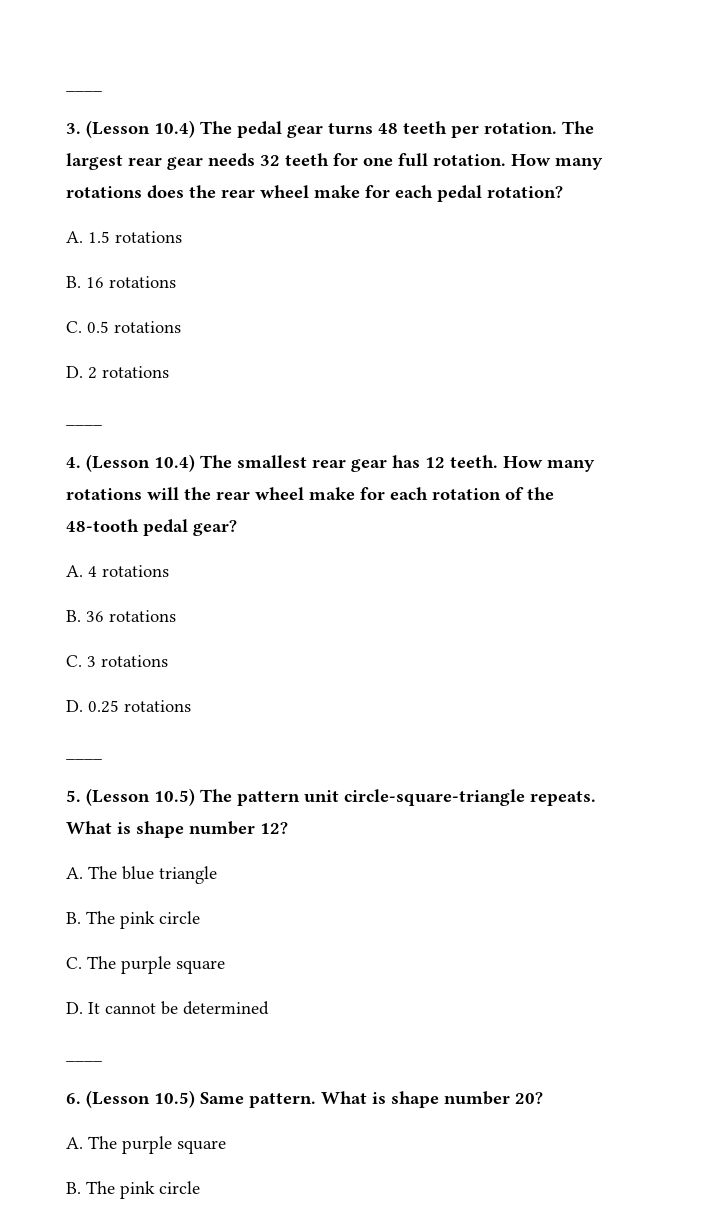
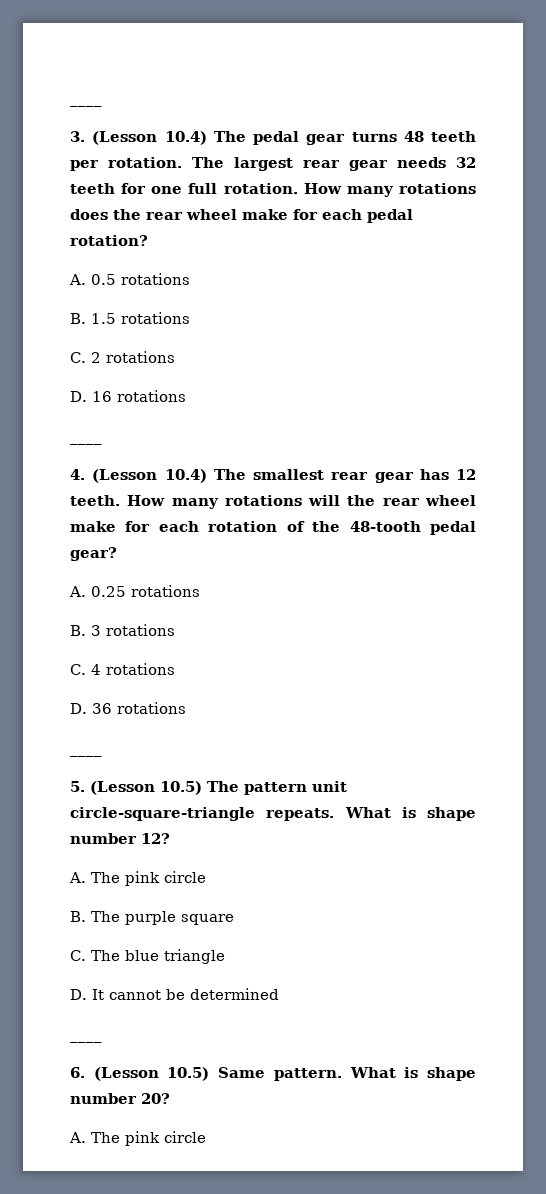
- A. 1.5 rotations
+ A. 0.5 rotations
+ B. 1.5 rotations
- B. 16 rotations
- C. 0.5 rotations
- D. 2 rotations
+ C. 2 rotations
+ D. 16 rotations
- A. 4 rotations
+ A. 0.25 rotations
+ B. 3 rotations
+ C. 4 rotations
- B. 36 rotations
+ D. 36 rotations
- C. 3 rotations
- D. 0.25 rotations
  What is shape number 12?
- A. The blue triangle
- B. The pink circle
+ A. The pink circle
+ B. The purple square
- C. The purple square
+ C. The blue triangle
  What is shape number 20?
- A. The purple square
- B. The pink circle
+ A. The pink circle

